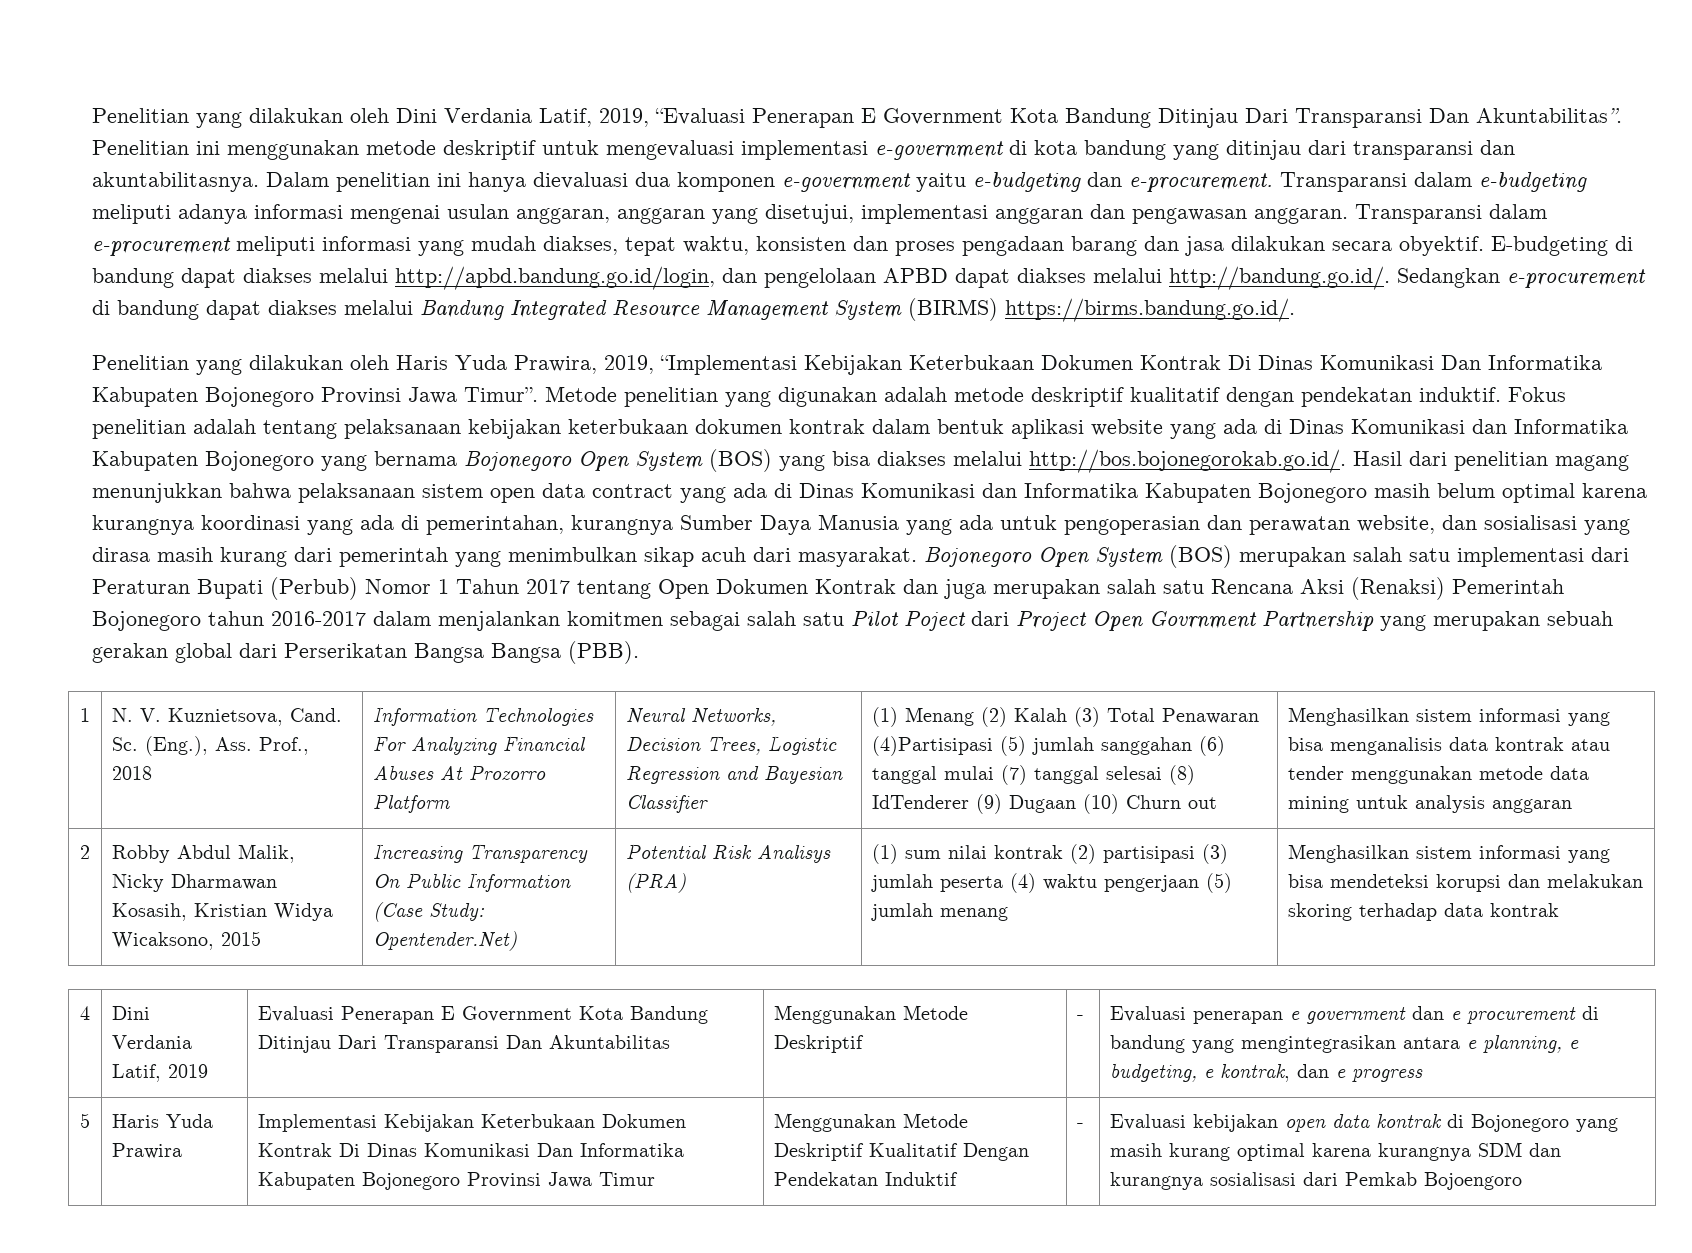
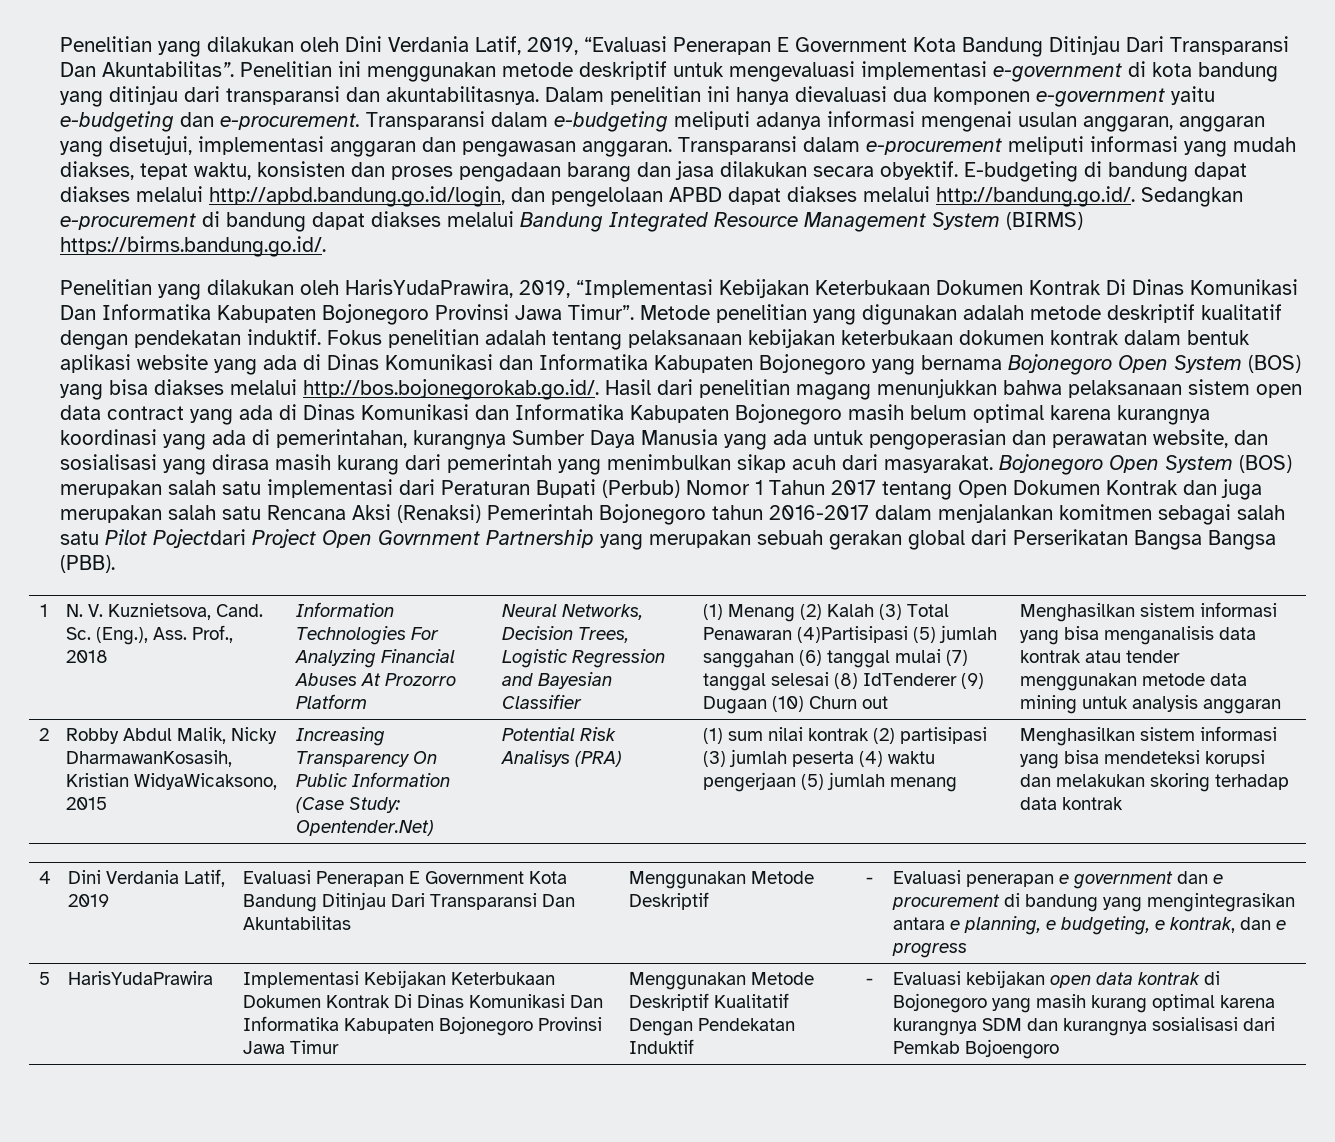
- Penelitian yang dilakukan oleh Haris Yuda Prawira, 2019, “Implementasi Kebijakan Keterbukaan Dokumen Kontrak Di Dinas Komunikasi Dan Informatika Kabupaten Bojonegoro Provinsi Jawa Timur”.
+ Penelitian yang dilakukan oleh HarisYudaPrawira, 2019, “Implementasi Kebijakan Keterbukaan Dokumen Kontrak Di Dinas Komunikasi Dan Informatika Kabupaten Bojonegoro Provinsi Jawa Timur”.
- Bojonegoro Open System (BOS) merupakan salah satu implementasi dari Peraturan Bupati (Perbub) Nomor 1 Tahun 2017 tentang Open Dokumen Kontrak dan juga merupakan salah satu Rencana Aksi (Renaksi) Pemerintah Bojonegoro tahun 2016-2017 dalam menjalankan komitmen sebagai salah satu Pilot Poject dari Project Open Govrnment Partnership yang merupakan sebuah gerakan global dari Perserikatan Bangsa Bangsa (PBB).
+ Bojonegoro Open System (BOS) merupakan salah satu implementasi dari Peraturan Bupati (Perbub) Nomor 1 Tahun 2017 tentang Open Dokumen Kontrak dan juga merupakan salah satu Rencana Aksi (Renaksi) Pemerintah Bojonegoro tahun 2016-2017 dalam menjalankan komitmen sebagai salah satu Pilot Pojectdari Project Open Govrnment Partnership yang merupakan sebuah gerakan global dari Perserikatan Bangsa Bangsa (PBB).
- Robby Abdul Malik, Nicky Dharmawan Kosasih, Kristian Widya Wicaksono, 2015
+ Robby Abdul Malik, Nicky DharmawanKosasih, Kristian WidyaWicaksono, 2015
- Haris Yuda Prawira
+ HarisYudaPrawira

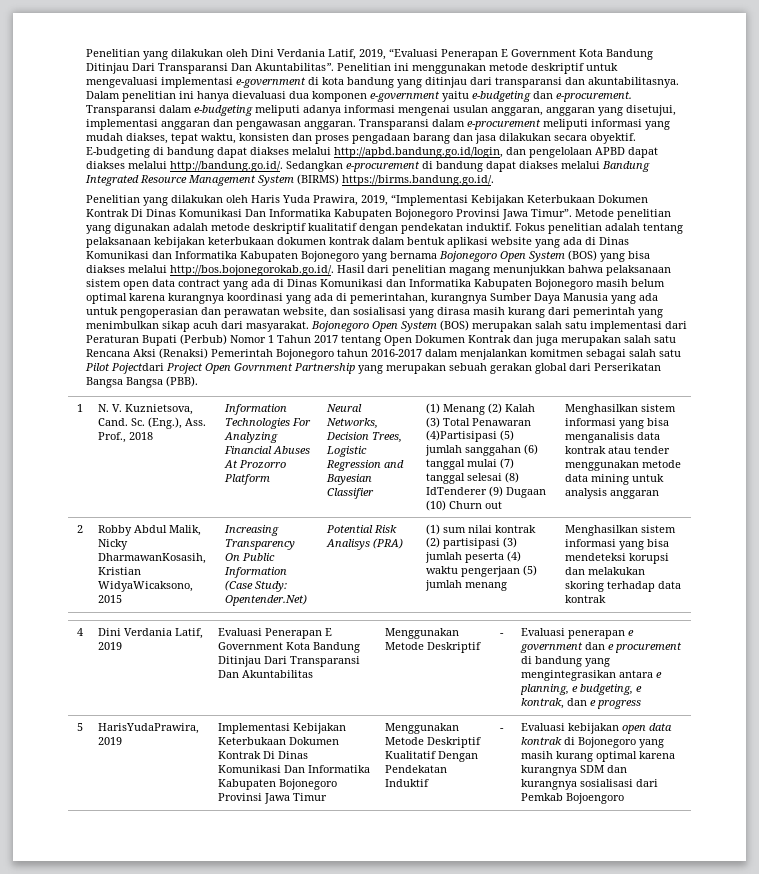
- Penelitian yang dilakukan oleh HarisYudaPrawira, 2019, “Implementasi Kebijakan Keterbukaan Dokumen Kontrak Di Dinas Komunikasi Dan Informatika Kabupaten Bojonegoro Provinsi Jawa Timur”.
+ Penelitian yang dilakukan oleh Haris Yuda Prawira, 2019, “Implementasi Kebijakan Keterbukaan Dokumen Kontrak Di Dinas Komunikasi Dan Informatika Kabupaten Bojonegoro Provinsi Jawa Timur”.
- HarisYudaPrawira
+ HarisYudaPrawira, 2019

